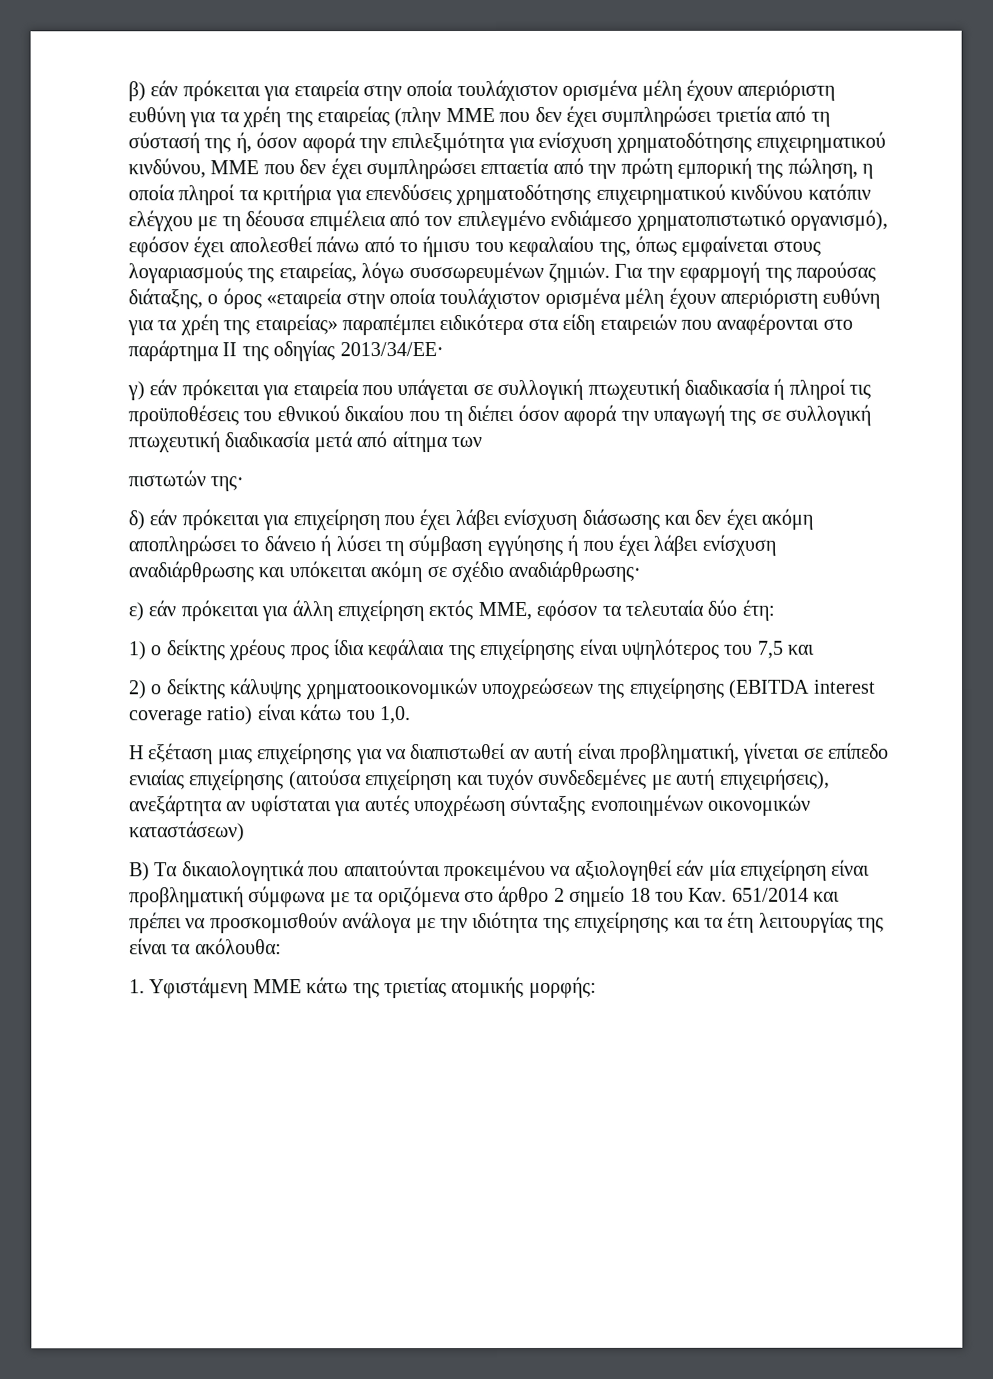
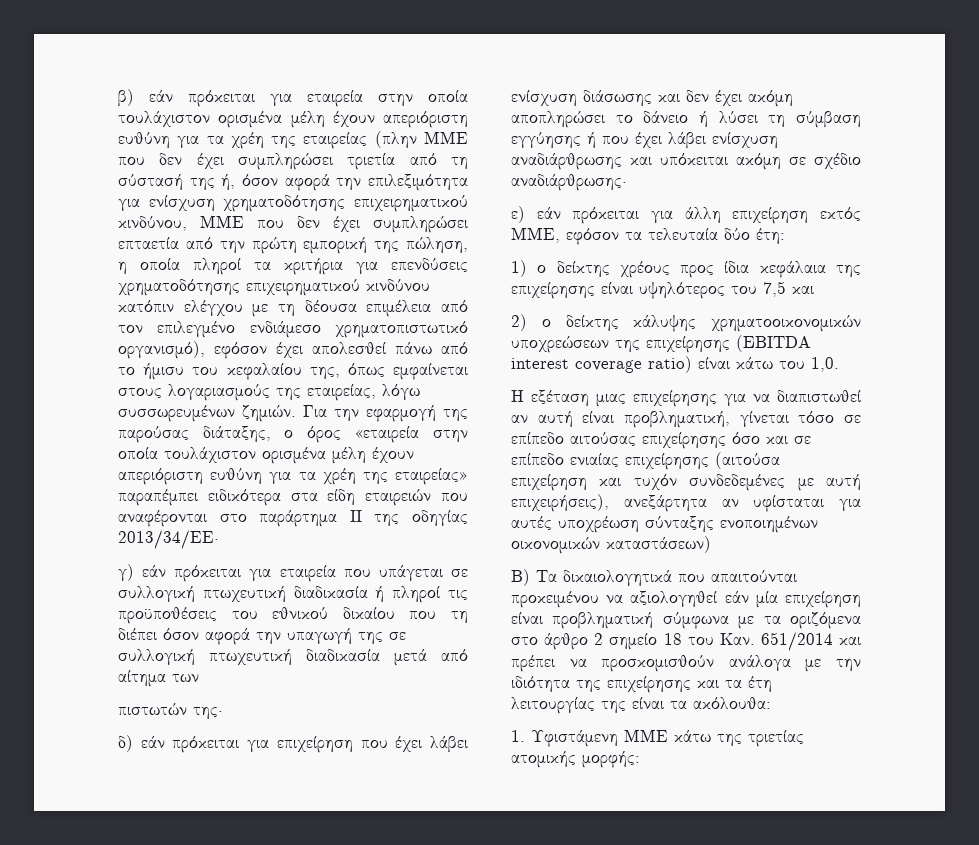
- Η εξέταση μιας επιχείρησης για να διαπιστωθεί αν αυτή είναι προβληματική, γίνεται σε επίπεδο ενιαίας επιχείρησης (αιτούσα επιχείρηση και τυχόν συνδεδεμένες με αυτή επιχειρήσεις), ανεξάρτητα αν υφίσταται για αυτές υποχρέωση σύνταξης ενοποιημένων οικονομικών καταστάσεων)
+ Η εξέταση μιας επιχείρησης για να διαπιστωθεί αν αυτή είναι προβληματική, γίνεται τόσο σε επίπεδο αιτούσας επιχείρησης όσο και σε επίπεδο ενιαίας επιχείρησης (αιτούσα επιχείρηση και τυχόν συνδεδεμένες με αυτή επιχειρήσεις), ανεξάρτητα αν υφίσταται για αυτές υποχρέωση σύνταξης ενοποιημένων οικονομικών καταστάσεων)

